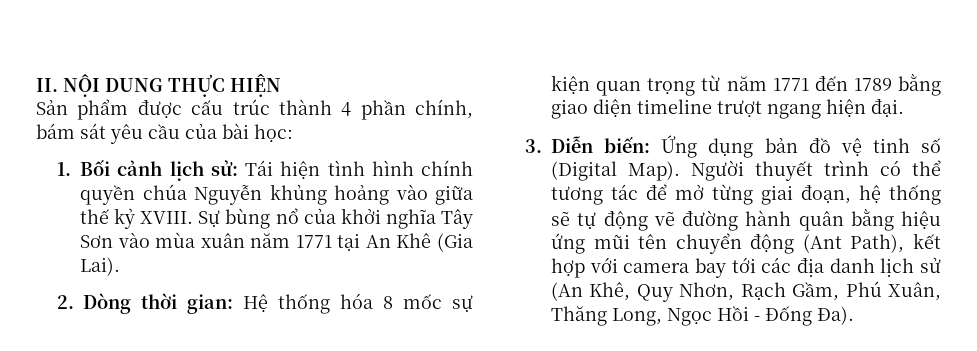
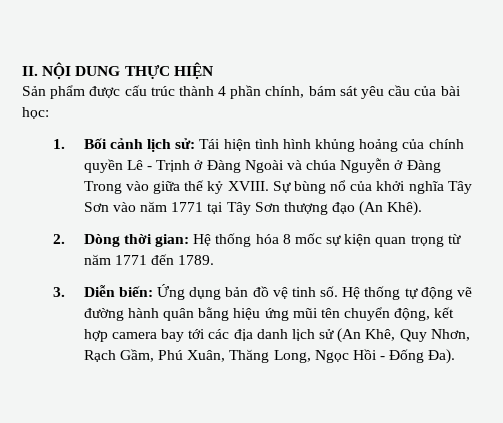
- 1. Bối cảnh lịch sử: Tái hiện tình hình chính quyền chúa Nguyễn khủng hoảng vào giữa thế kỷ XVIII.
+ 1. Bối cảnh lịch sử: Tái hiện tình hình khủng hoảng của chính quyền Lê - Trịnh ở Đàng Ngoài và chúa Nguyễn ở Đàng Trong vào giữa thế kỷ XVIII.
- Sự bùng nổ của khởi nghĩa Tây Sơn vào mùa xuân năm 1771 tại An Khê (Gia Lai).
+ Sự bùng nổ của khởi nghĩa Tây Sơn vào năm 1771 tại Tây Sơn thượng đạo (An Khê).
- 2. Dòng thời gian: Hệ thống hóa 8 mốc sự kiện quan trọng từ năm 1771 đến 1789 bằng giao diện timeline trượt ngang hiện đại.
+ 2. Dòng thời gian: Hệ thống hóa 8 mốc sự kiện quan trọng từ năm 1771 đến 1789.
- 3. Diễn biến: Ứng dụng bản đồ vệ tinh số (Digital Map). Người thuyết trình có thể tương tác để mở từng giai đoạn, hệ thống sẽ tự động vẽ đường hành quân bằng hiệu ứng mũi tên chuyển động (Ant Path), kết hợp với camera bay tới các địa danh lịch sử (An Khê, Quy Nhơn, Rạch Gầm, Phú Xuân, Thăng Long, Ngọc Hồi - Đống Đa).
+ 3. Diễn biến: Ứng dụng bản đồ vệ tinh số. Hệ thống tự động vẽ đường hành quân bằng hiệu ứng mũi tên chuyển động, kết hợp camera bay tới các địa danh lịch sử (An Khê, Quy Nhơn, Rạch Gầm, Phú Xuân, Thăng Long, Ngọc Hồi - Đống Đa).

